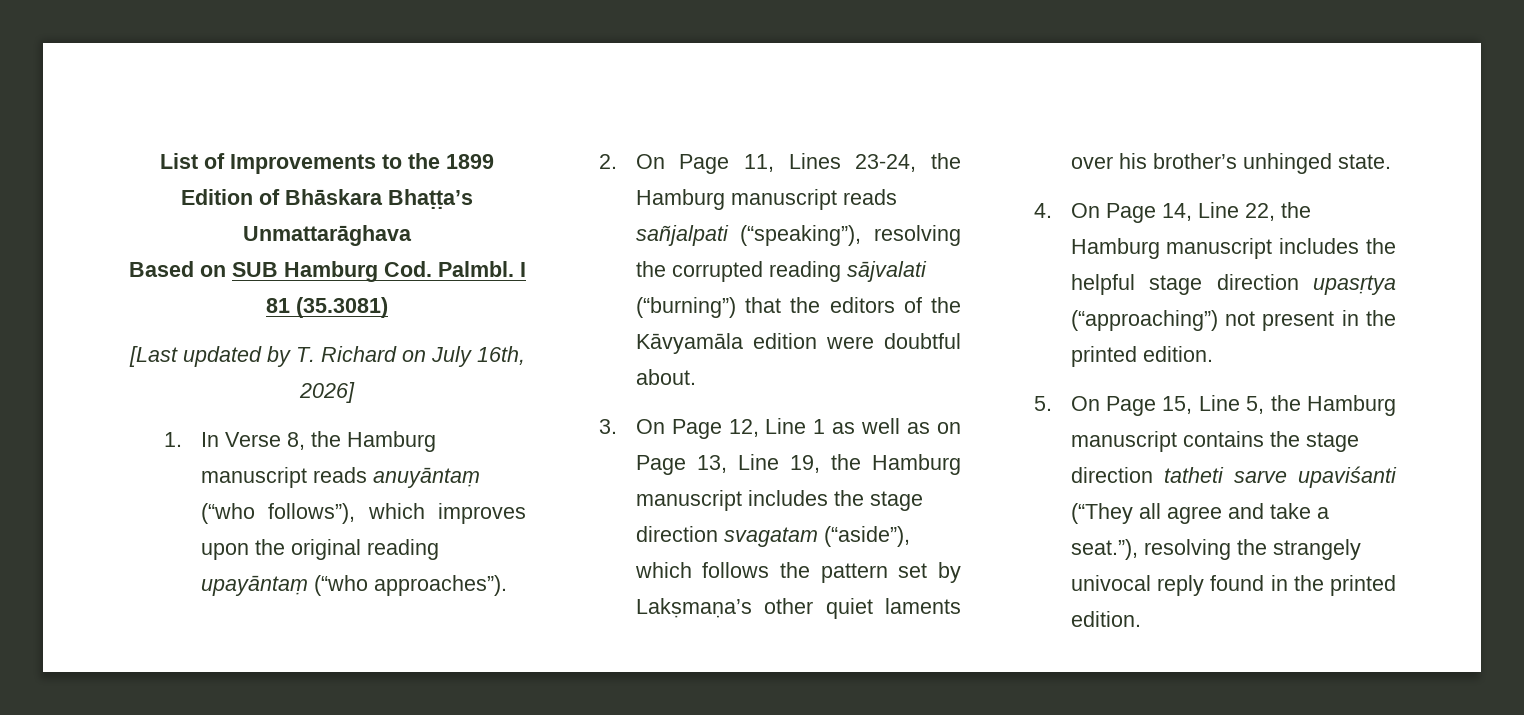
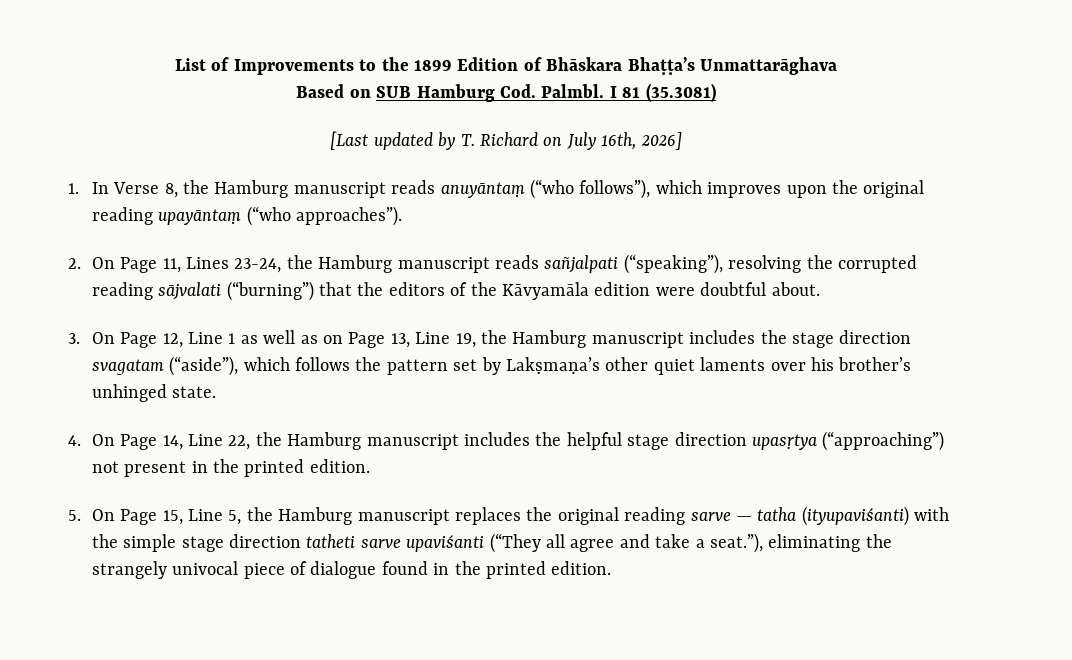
- 5. On Page 15, Line 5, the Hamburg manuscript contains the stage direction tatheti sarve upaviśanti (“They all agree and take a seat.”), resolving the strangely univocal reply found in the printed edition.
+ 5. On Page 15, Line 5, the Hamburg manuscript replaces the original reading sarve — tatha (ityupaviśanti) with the simple stage direction tatheti sarve upaviśanti (“They all agree and take a seat.”), eliminating the strangely univocal piece of dialogue found in the printed edition.

